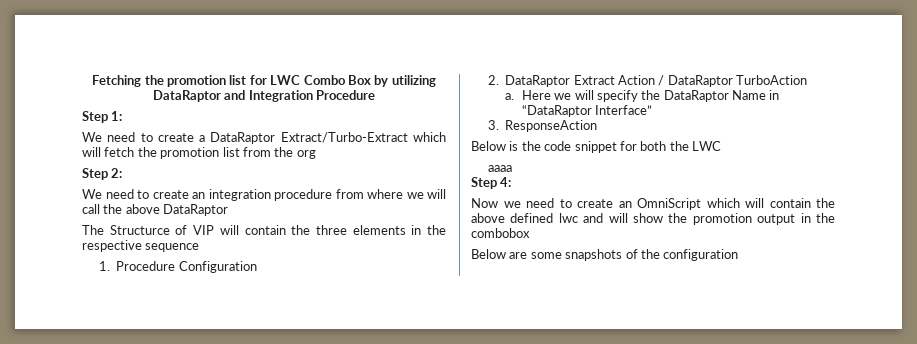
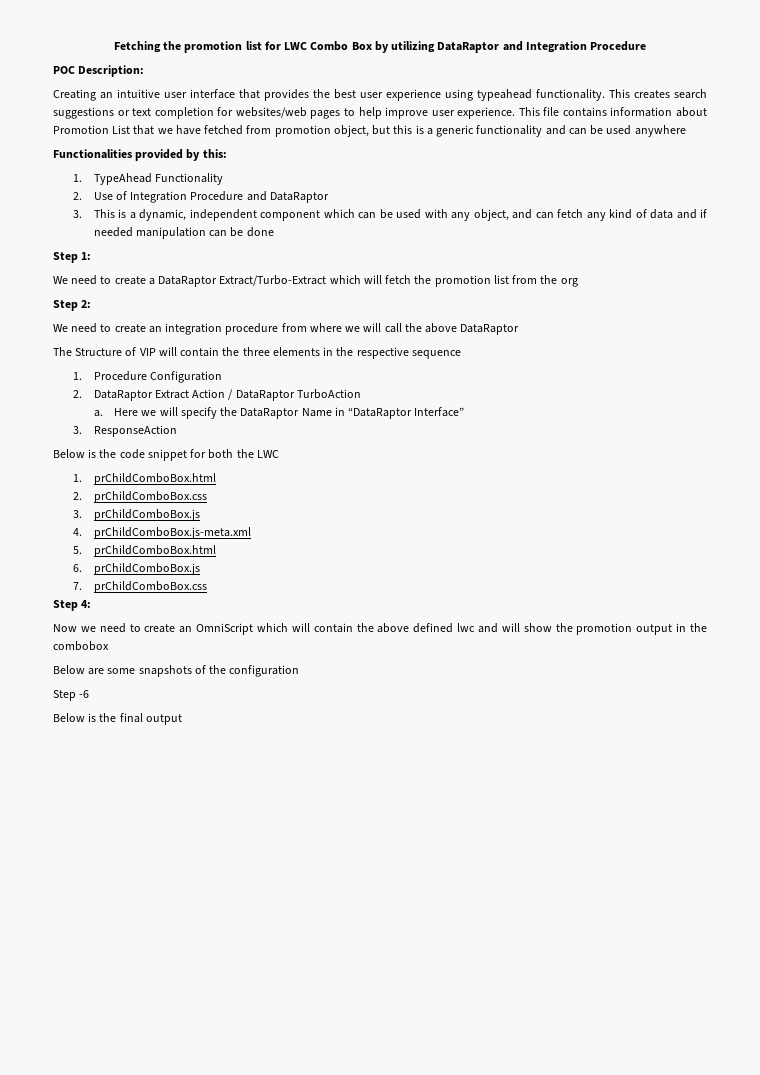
+ POC Description:
+ Creating an intuitive user interface that provides the best user experience using typeahead functionality. This creates search suggestions or text completion for websites/web pages to help improve user experience. This file contains information about Promotion List that we have fetched from promotion object, but this is a generic functionality and can be used anywhere
+ Functionalities provided by this:
+ 1. TypeAhead Functionality
+ 2. Use of Integration Procedure and DataRaptor
+ 3. This is a dynamic, independent component which can be used with any object, and can fetch any kind of data and if needed manipulation can be done
- The Structurce of VIP will contain the three elements in the respective sequence
+ The Structure of VIP will contain the three elements in the respective sequence
- aaaa
+ 1. prChildComboBox.html
+ 2. prChildComboBox.css
+ 3. prChildComboBox.js
+ 4. prChildComboBox.js-meta.xml
+ 5. prChildComboBox.html
+ 6. prChildComboBox.js
+ 7. prChildComboBox.css
+ Step -6
+ Below is the final output

